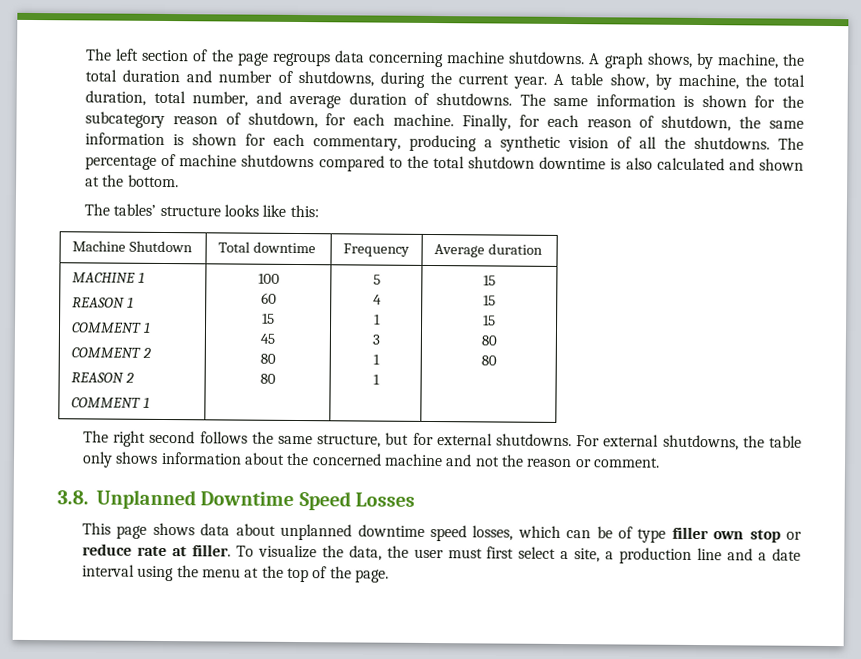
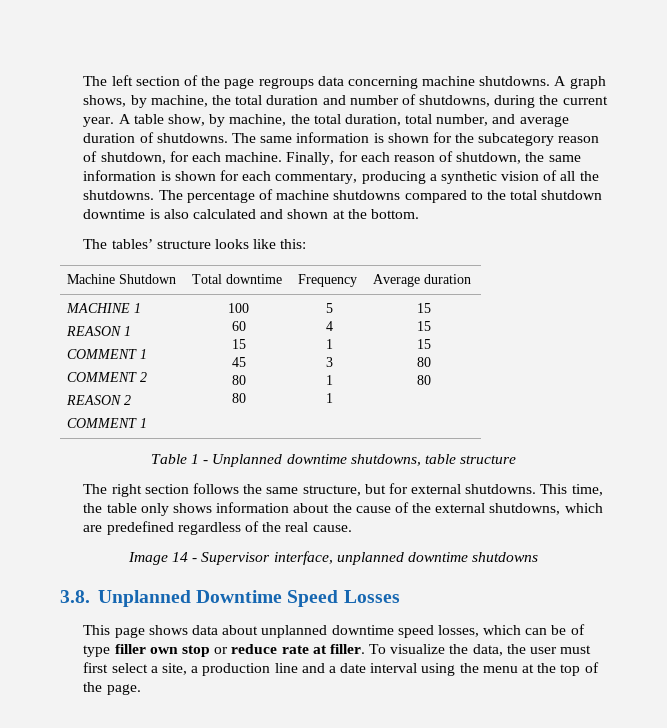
+ Table 1 - Unplanned downtime shutdowns, table structure
- The right second follows the same structure, but for external shutdowns.
+ The right section follows the same structure, but for external shutdowns.
- For external shutdowns, the table only shows information about the concerned machine and not the reason or comment.
+ This time, the table only shows information about the cause of the external shutdowns, which are predefined regardless of the real cause.
+ Image 14 - Supervisor interface, unplanned downtime shutdowns

